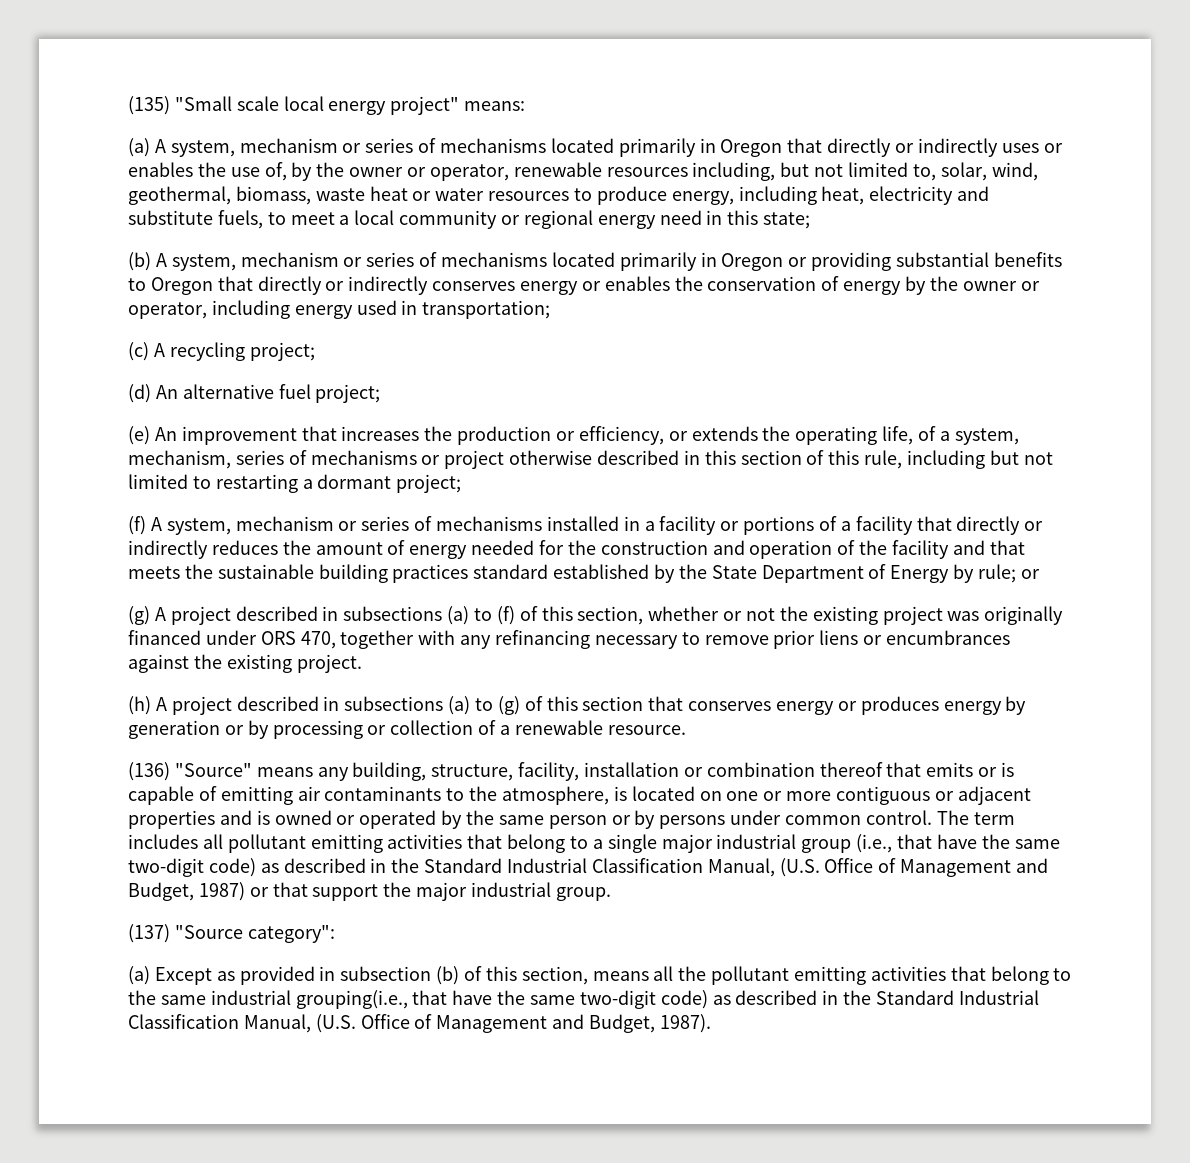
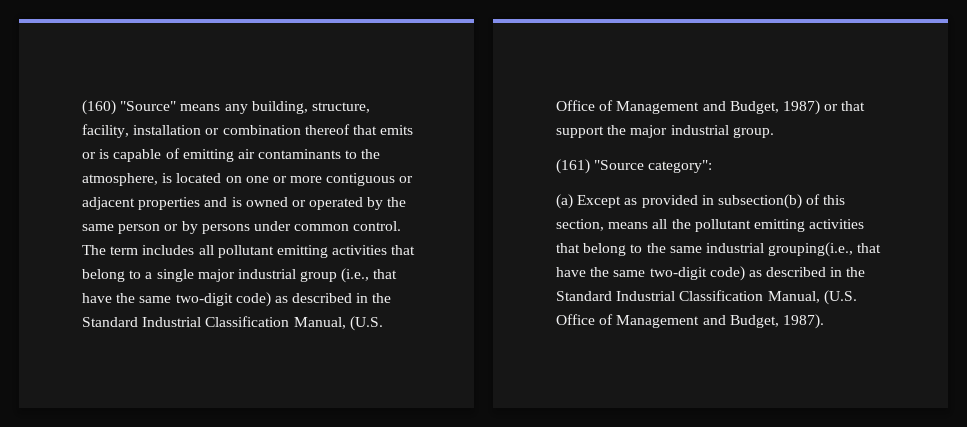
- (135) "Small scale local energy project" means:
- (a) A system, mechanism or series of mechanisms located primarily in Oregon that directly or indirectly uses or enables the use of, by the owner or operator, renewable resources including, but not limited to, solar, wind, geothermal, biomass, waste heat or water resources to produce energy, including heat, electricity and substitute fuels, to meet a local community or regional energy need in this state;
- (b) A system, mechanism or series of mechanisms located primarily in Oregon or providing substantial benefits to Oregon that directly or indirectly conserves energy or enables the conservation of energy by the owner or operator, including energy used in transportation;
- (c) A recycling project;
- (d) An alternative fuel project;
- (e) An improvement that increases the production or efficiency, or extends the operating life, of a system, mechanism, series of mechanisms or project otherwise described in this section of this rule, including but not limited to restarting a dormant project;
- (f) A system, mechanism or series of mechanisms installed in a facility or portions of a facility that directly or indirectly reduces the amount of energy needed for the construction and operation of the facility and that meets the sustainable building practices standard established by the State Department of Energy by rule; or
- (g) A project described in subsections (a) to (f) of this section, whether or not the existing project was originally financed under ORS 470, together with any refinancing necessary to remove prior liens or encumbrances against the existing project.
- (h) A project described in subsections (a) to (g) of this section that conserves energy or produces energy by generation or by processing or collection of a renewable resource.
- (136) "Source" means any building, structure, facility, installation or combination thereof that emits or is capable of emitting air contaminants to the atmosphere, is located on one or more contiguous or adjacent properties and is owned or operated by the same person or by persons under common control.
+ (160) "Source" means any building, structure, facility, installation or combination thereof that emits or is capable of emitting air contaminants to the atmosphere, is located on one or more contiguous or adjacent properties and is owned or operated by the same person or by persons under common control.
- (137) "Source category":
+ (161) "Source category":
- (a) Except as provided in subsection (b) of this section, means all the pollutant emitting activities that belong to the same industrial grouping(i.e., that have the same two-digit code) as described in the Standard Industrial Classification Manual, (U.S. Office of Management and Budget, 1987).
+ (a) Except as provided in subsection(b) of this section, means all the pollutant emitting activities that belong to the same industrial grouping(i.e., that have the same two-digit code) as described in the Standard Industrial Classification Manual, (U.S. Office of Management and Budget, 1987).

